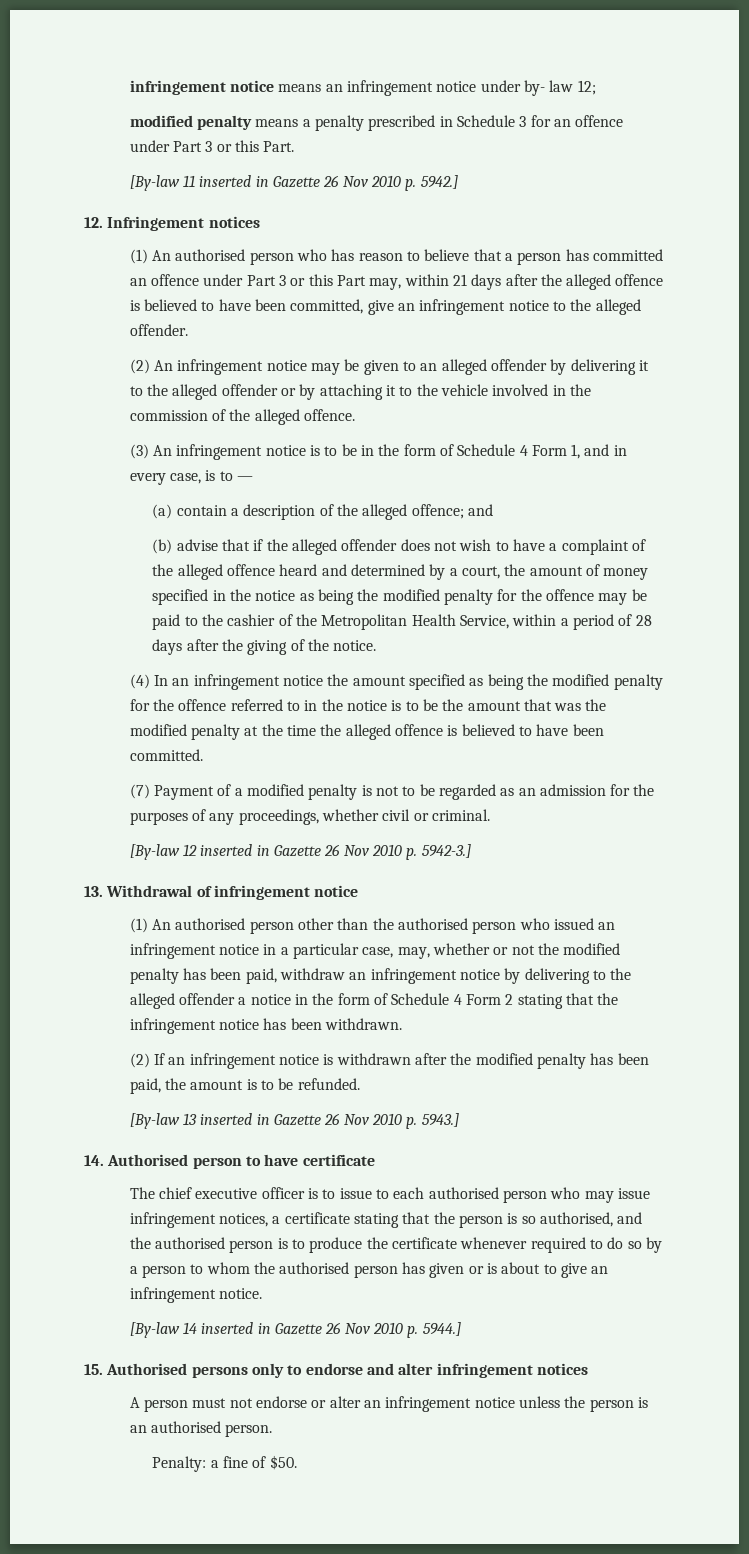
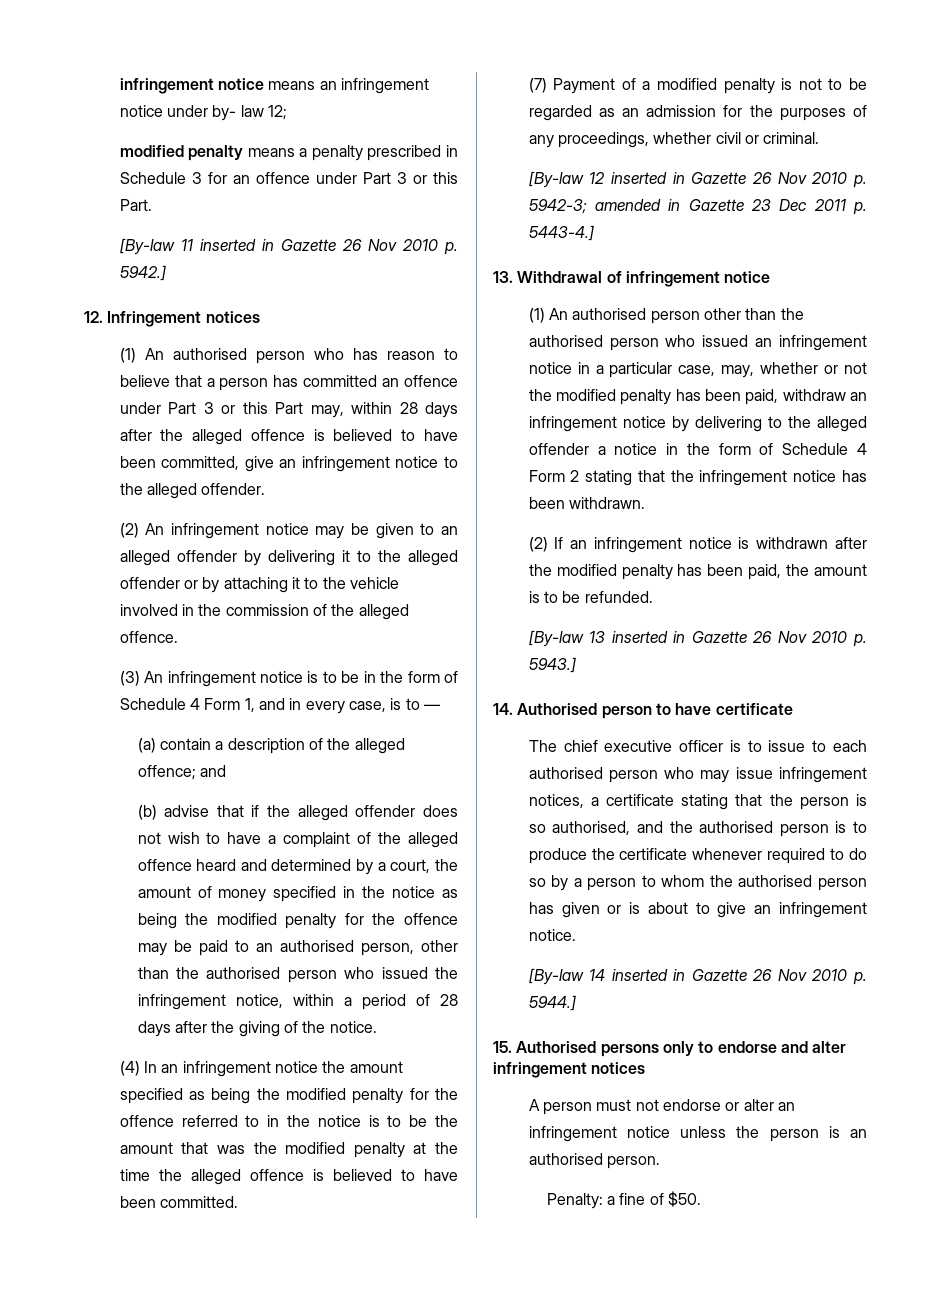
- (1) An authorised person who has reason to believe that a person has committed an offence under Part 3 or this Part may, within 21 days after the alleged offence is believed to have been committed, give an infringement notice to the alleged offender.
+ (1) An authorised person who has reason to believe that a person has committed an offence under Part 3 or this Part may, within 28 days after the alleged offence is believed to have been committed, give an infringement notice to the alleged offender.
- (b) advise that if the alleged offender does not wish to have a complaint of the alleged offence heard and determined by a court, the amount of money specified in the notice as being the modified penalty for the offence may be paid to the cashier of the Metropolitan Health Service, within a period of 28 days after the giving of the notice.
+ (b) advise that if the alleged offender does not wish to have a complaint of the alleged offence heard and determined by a court, the amount of money specified in the notice as being the modified penalty for the offence may be paid to an authorised person, other than the authorised person who issued the infringement notice, within a period of 28 days after the giving of the notice.
- [By-law 12 inserted in Gazette 26 Nov 2010 p. 5942-3.]
+ [By-law 12 inserted in Gazette 26 Nov 2010 p. 5942-3; amended in Gazette 23 Dec 2011 p. 5443-4.]

